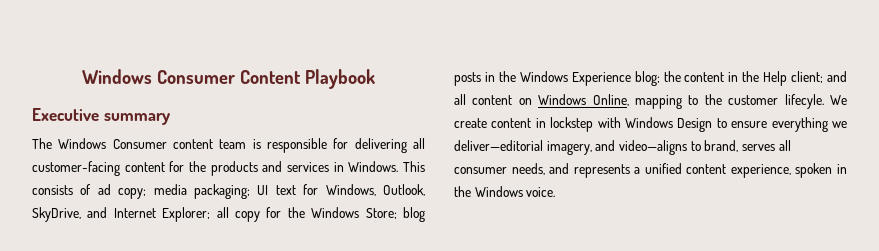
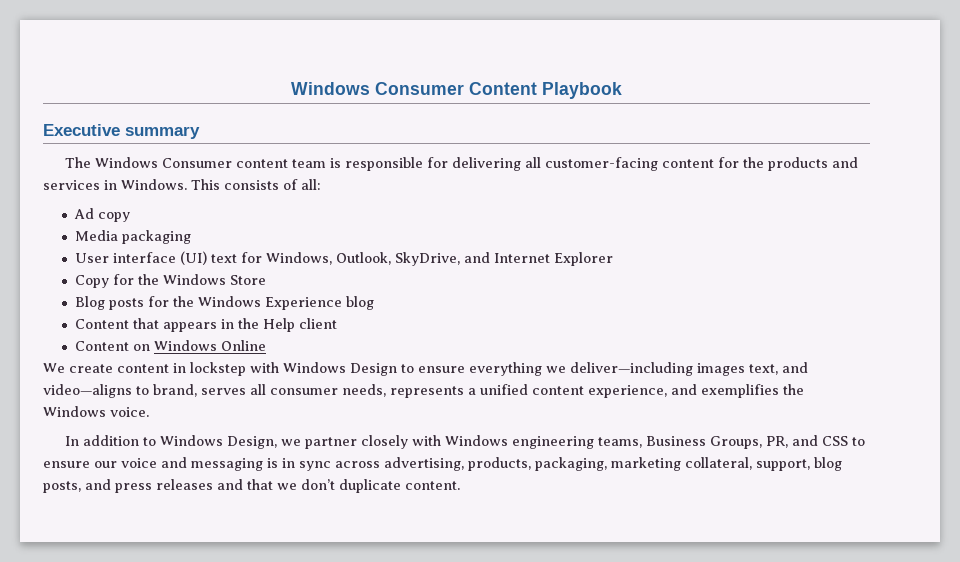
- This consists of ad copy; media packaging; UI text for Windows, Outlook, SkyDrive, and Internet Explorer; all copy for the Windows Store; blog posts in the Windows Experience blog; the content in the Help client; and all content on Windows Online, mapping to the customer lifecyle. We create content in lockstep with Windows Design to ensure everything we deliver—editorial imagery, and video—aligns to brand, serves all consumer needs, and represents a unified content experience, spoken in the Windows voice.
+ This consists of all:
+ Ad copy
+ Media packaging
+ User interface (UI) text for Windows, Outlook, SkyDrive, and Internet Explorer
+ Copy for the Windows Store
+ Blog posts for the Windows Experience blog
+ Content that appears in the Help client
+ Content on Windows Online
+ We create content in lockstep with Windows Design to ensure everything we deliver—including images text, and video—aligns to brand, serves all consumer needs, represents a unified content experience, and exemplifies the Windows voice.
+ In addition to Windows Design, we partner closely with Windows engineering teams, Business Groups, PR, and CSS to ensure our voice and messaging is in sync across advertising, products, packaging, marketing collateral, support, blog posts, and press releases and that we don’t duplicate content.

